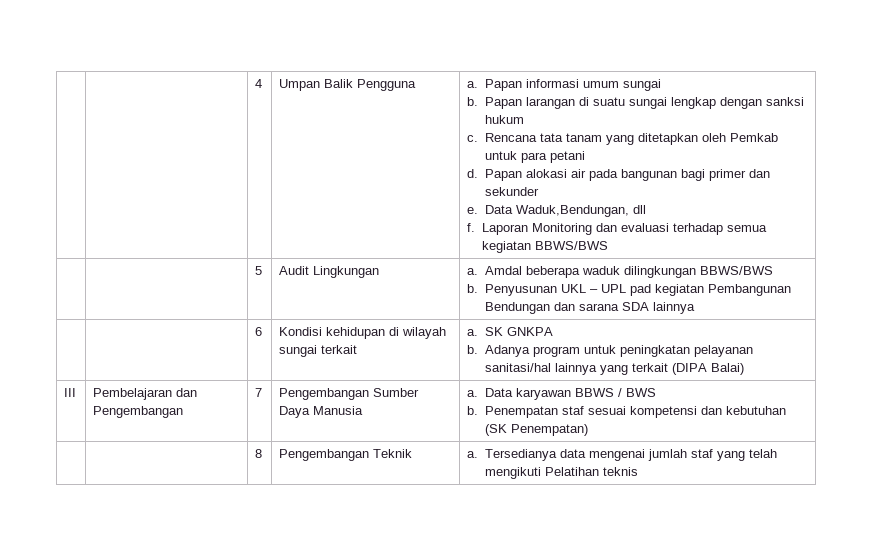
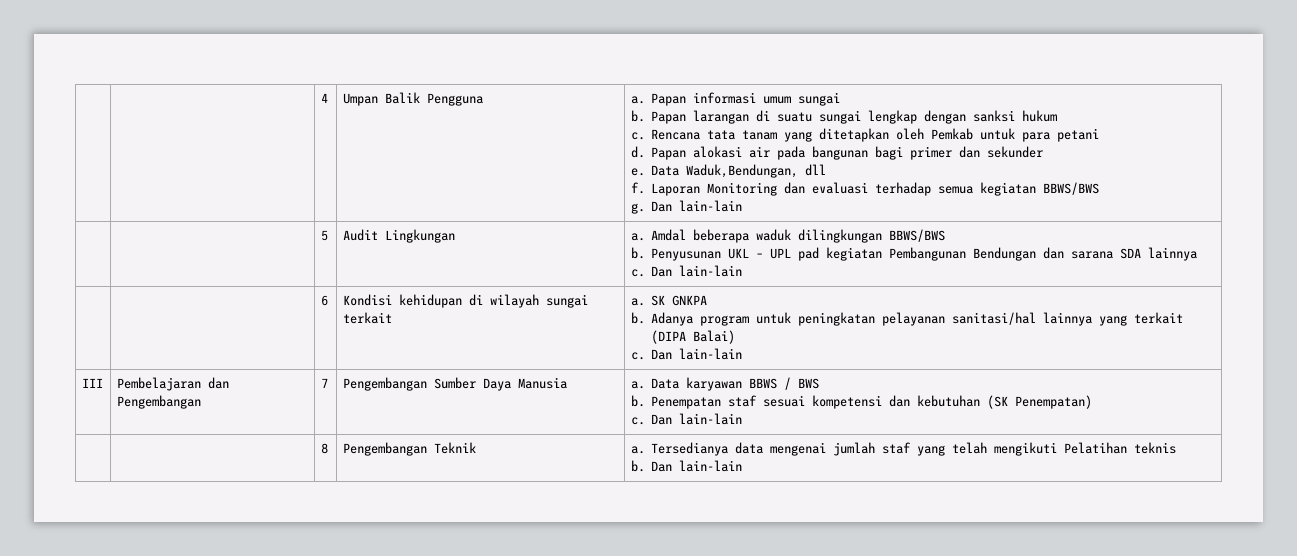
+ g. Dan lain-lain
  | | 5 | Audit Lingkungan | a. Amdal beberapa waduk dilingkungan BBWS/BWS
  b. Penyusunan UKL – UPL pad kegiatan Pembangunan Bendungan dan sarana SDA lainnya
+ c. Dan lain-lain
  | | 6 | Kondisi kehidupan di wilayah sungai terkait | a. SK GNKPA
  b. Adanya program untuk peningkatan pelayanan sanitasi/hal lainnya yang terkait (DIPA Balai)
+ c. Dan lain-lain
  III | Pembelajaran dan Pengembangan | 7 | Pengembangan Sumber Daya Manusia | a. Data karyawan BBWS / BWS
  b. Penempatan staf sesuai kompetensi dan kebutuhan (SK Penempatan)
+ c. Dan lain-lain
  | | 8 | Pengembangan Teknik | a. Tersedianya data mengenai jumlah staf yang telah mengikuti Pelatihan teknis
+ b. Dan lain-lain

